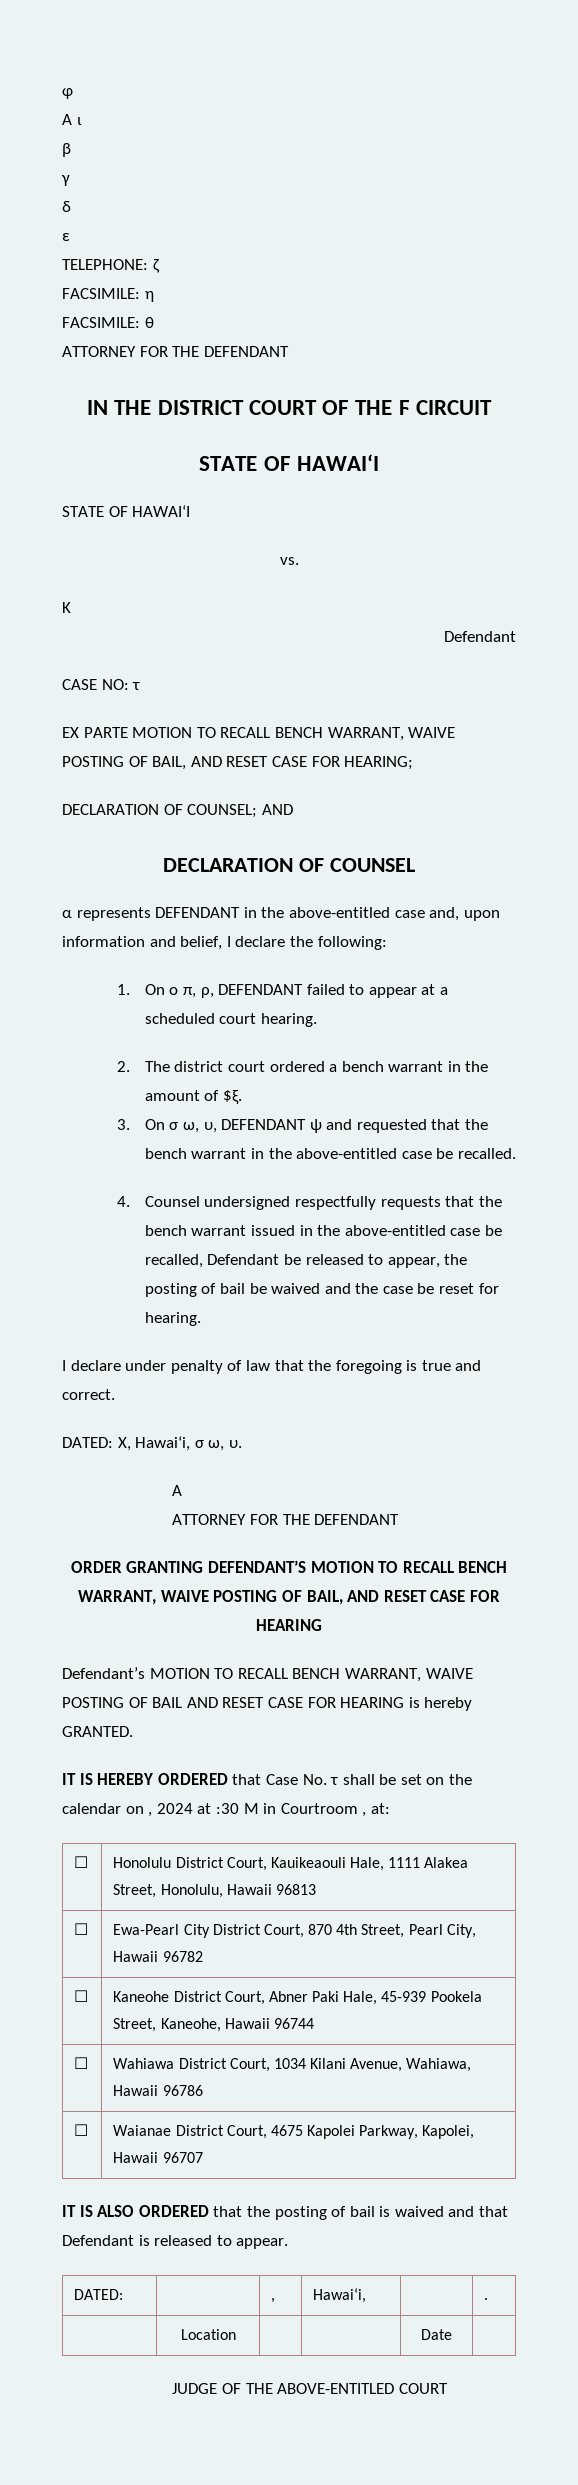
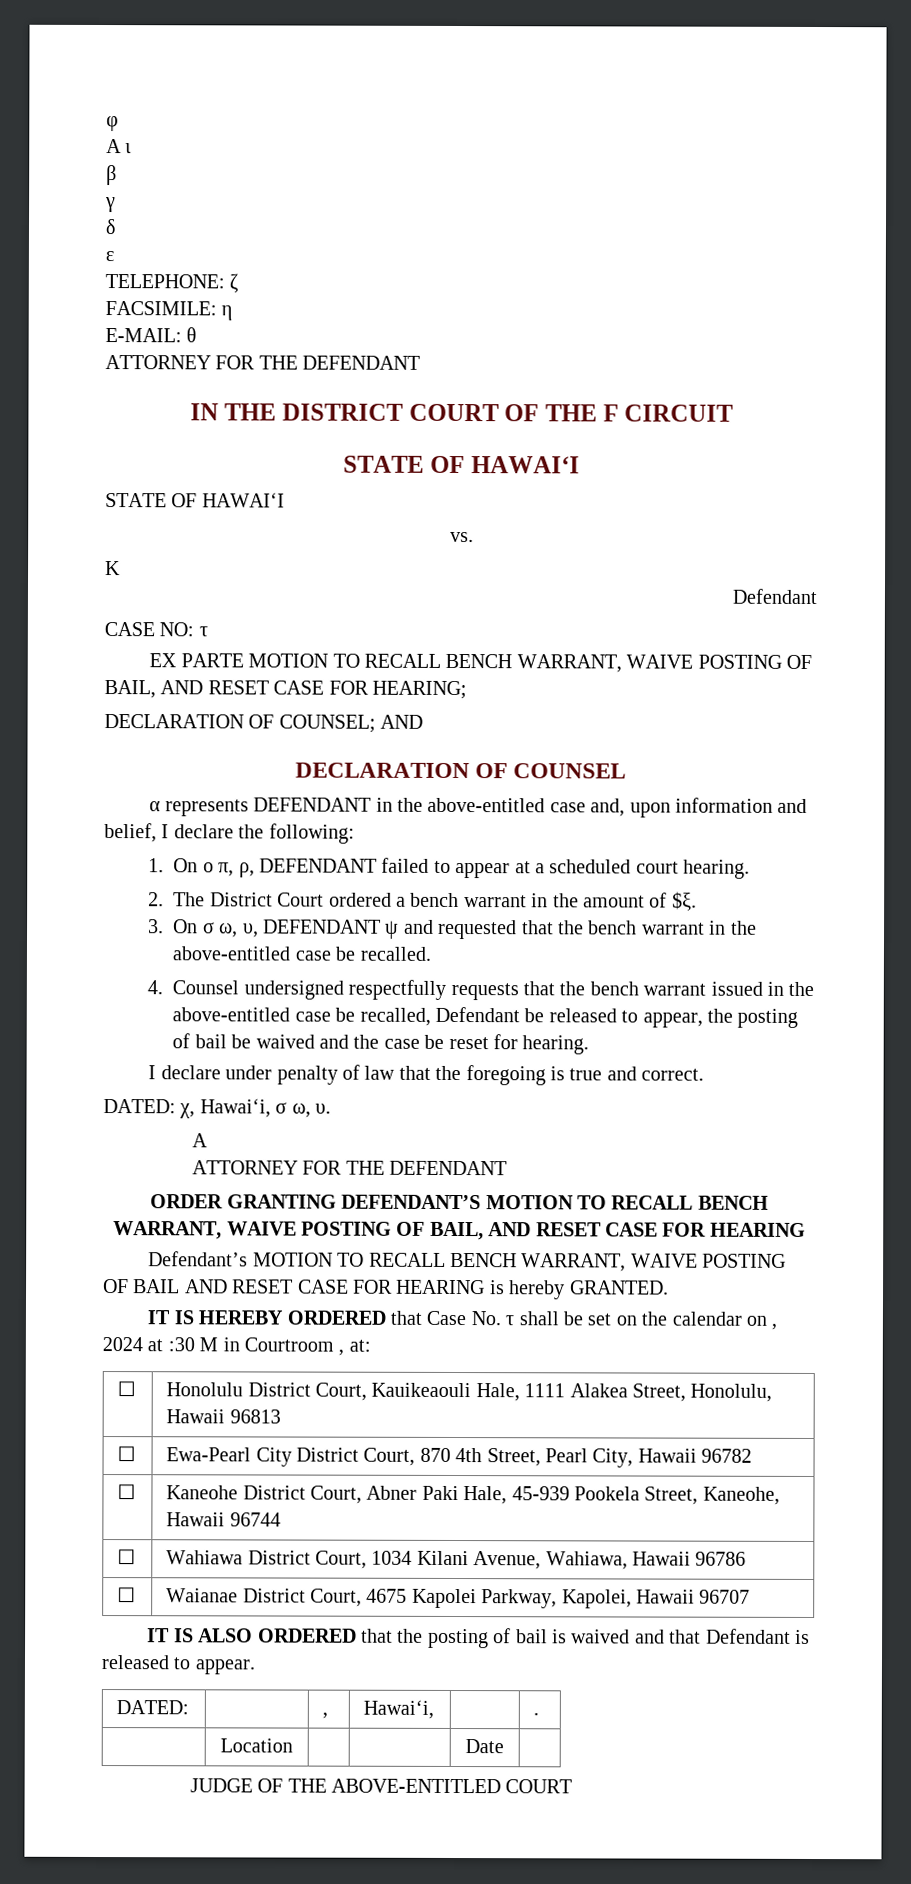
- FACSIMILE: θ
+ E-MAIL: θ
- 2. The district court ordered a bench warrant in the amount of $ξ.
+ 2. The District Court ordered a bench warrant in the amount of $ξ.
- DATED: Χ, Hawaiʻi, σ ω, υ.
+ DATED: χ, Hawaiʻi, σ ω, υ.

